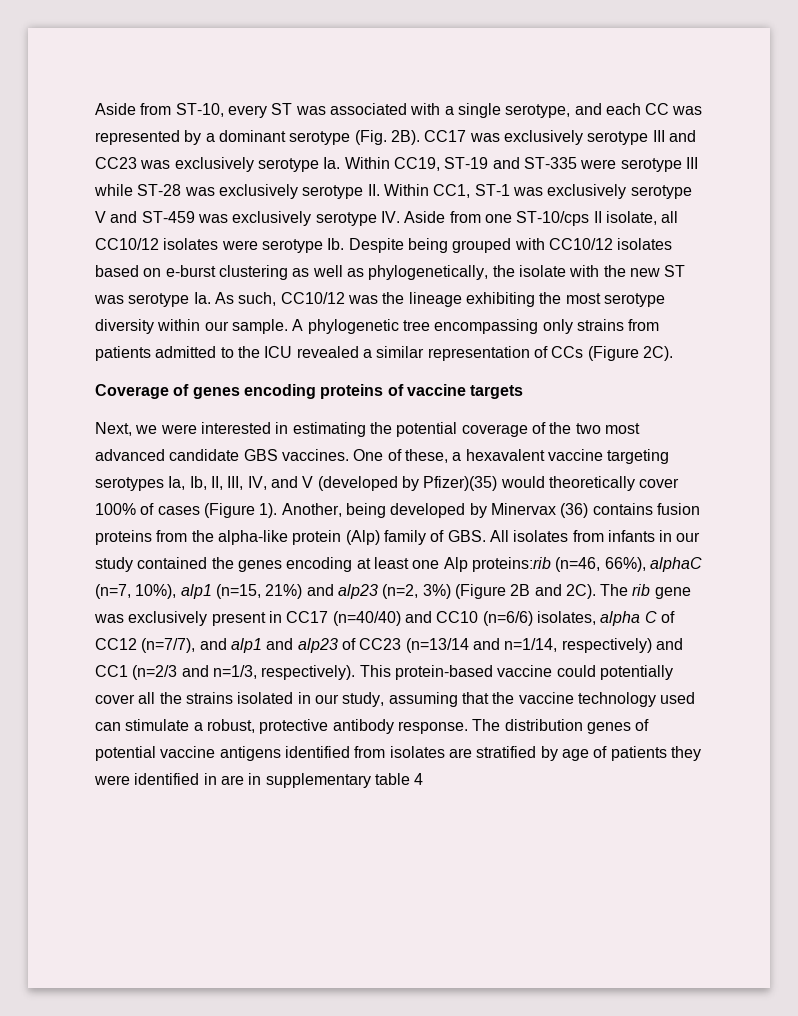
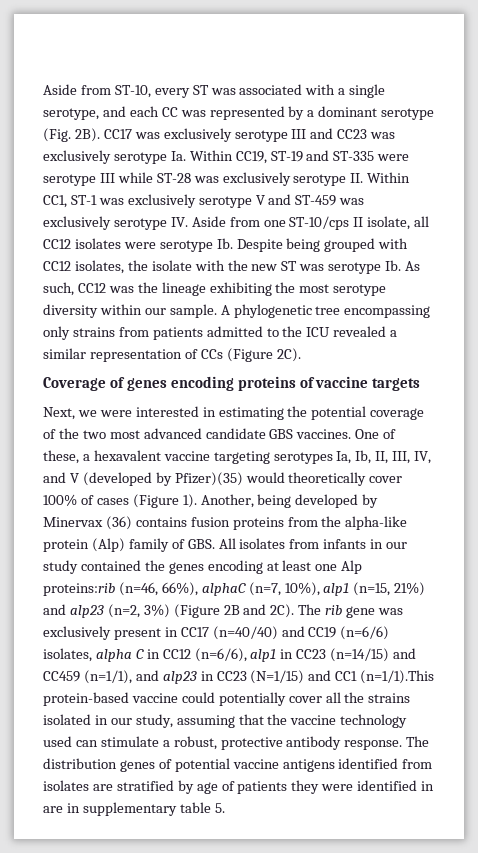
- CC17 was exclusively serotype III and CC23 was exclusively serotype Ia. Within CC19, ST-19 and ST-335 were serotype III while ST-28 was exclusively serotype II. Within CC1, ST-1 was exclusively serotype V and ST-459 was exclusively serotype IV. Aside from one ST-10/cps II isolate, all CC10/12 isolates were serotype Ib. Despite being grouped with CC10/12 isolates based on e-burst clustering as well as phylogenetically, the isolate with the new ST was serotype Ia. As such, CC10/12 was the lineage exhibiting the most serotype diversity within our sample.
+ CC17 was exclusively serotype III and CC23 was exclusively serotype Ia. Within CC19, ST-19 and ST-335 were serotype III while ST-28 was exclusively serotype II. Within CC1, ST-1 was exclusively serotype V and ST-459 was exclusively serotype IV. Aside from one ST-10/cps II isolate, all CC12 isolates were serotype Ib. Despite being grouped with CC12 isolates, the isolate with the new ST was serotype Ib. As such, CC12 was the lineage exhibiting the most serotype diversity within our sample.
- The rib gene was exclusively present in CC17 (n=40/40) and CC10 (n=6/6) isolates, alpha C of CC12 (n=7/7), and alp1 and alp23 of CC23 (n=13/14 and n=1/14, respectively) and CC1 (n=2/3 and n=1/3, respectively). This protein-based vaccine could potentially cover all the strains isolated in our study, assuming that the vaccine technology used can stimulate a robust, protective antibody response.
+ The rib gene was exclusively present in CC17 (n=40/40) and CC19 (n=6/6) isolates, alpha C in CC12 (n=6/6), alp1 in CC23 (n=14/15) and CC459 (n=1/1), and alp23 in CC23 (N=1/15) and CC1 (n=1/1).This protein-based vaccine could potentially cover all the strains isolated in our study, assuming that the vaccine technology used can stimulate a robust, protective antibody response.
- The distribution genes of potential vaccine antigens identified from isolates are stratified by age of patients they were identified in are in supplementary table 4
+ The distribution genes of potential vaccine antigens identified from isolates are stratified by age of patients they were identified in are in supplementary table 5.

